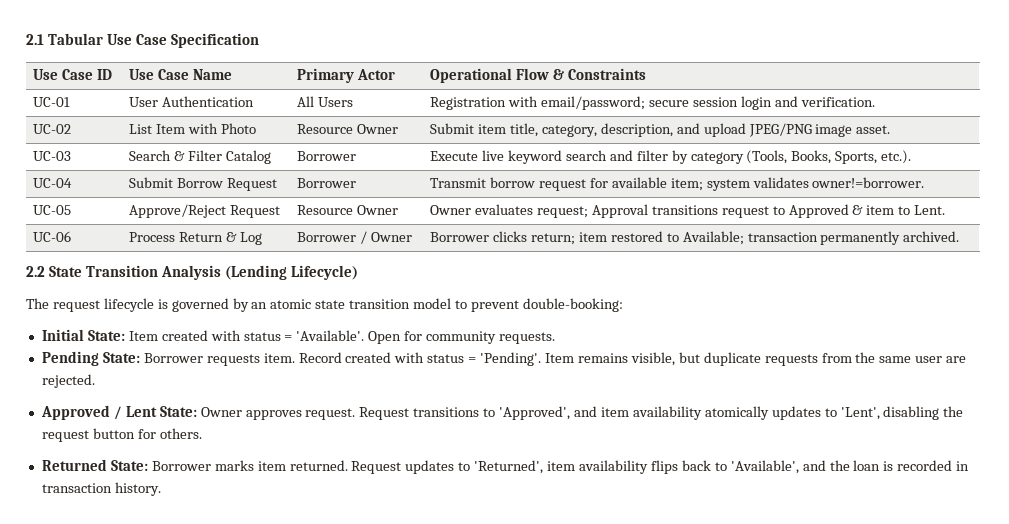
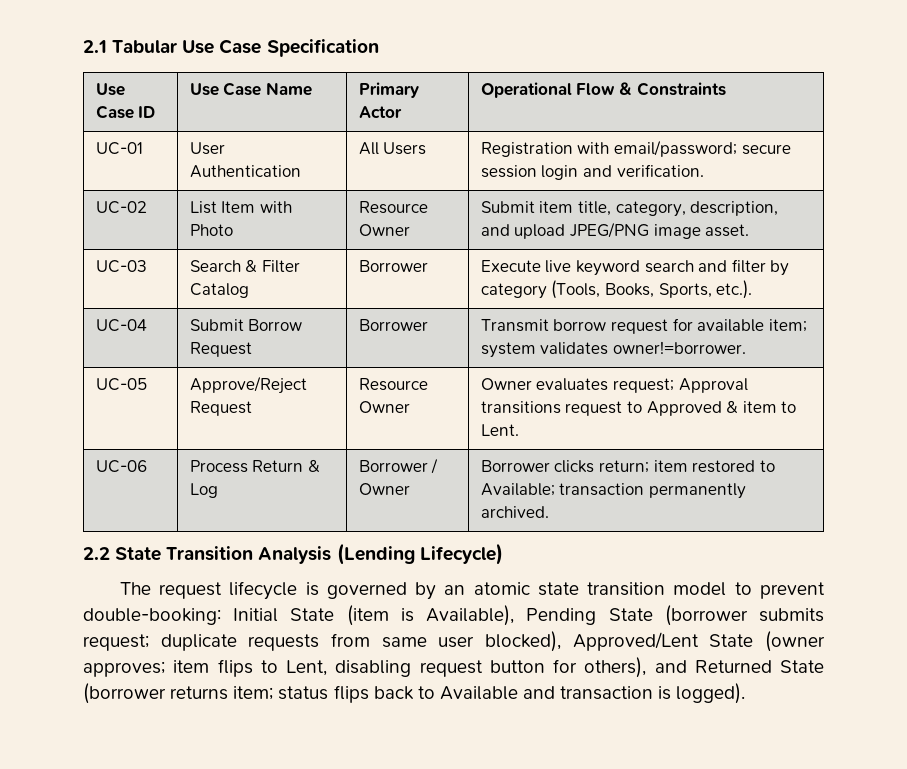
- The request lifecycle is governed by an atomic state transition model to prevent double-booking:
- Initial State: Item created with status = 'Available'. Open for community requests.
- Pending State: Borrower requests item. Record created with status = 'Pending'. Item remains visible, but duplicate requests from the same user are rejected.
- Approved / Lent State: Owner approves request. Request transitions to 'Approved', and item availability atomically updates to 'Lent', disabling the request button for others.
- Returned State: Borrower marks item returned. Request updates to 'Returned', item availability flips back to 'Available', and the loan is recorded in transaction history.
+ The request lifecycle is governed by an atomic state transition model to prevent double-booking: Initial State (item is Available), Pending State (borrower submits request; duplicate requests from same user blocked), Approved/Lent State (owner approves; item flips to Lent, disabling request button for others), and Returned State (borrower returns item; status flips back to Available and transaction is logged).

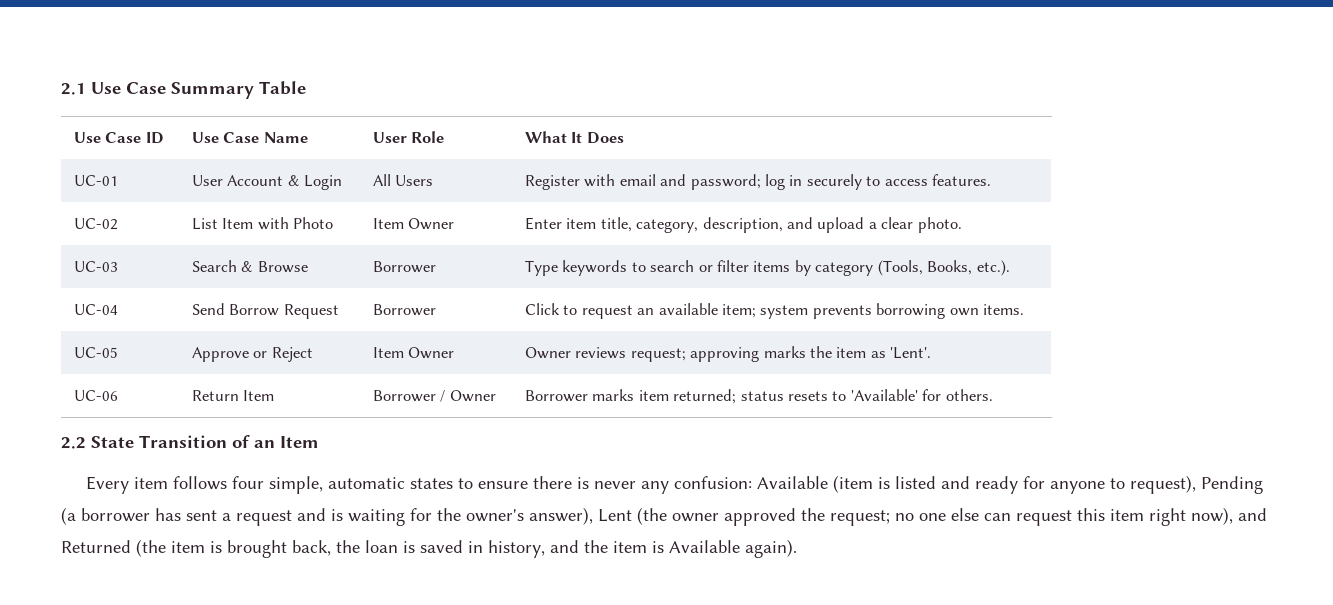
- 2.1 Tabular Use Case Specification
+ 2.1 Use Case Summary Table
- Use Case ID | Use Case Name | Primary Actor | Operational Flow & Constraints
+ Use Case ID | Use Case Name | User Role | What It Does
- UC-01 | User Authentication | All Users | Registration with email/password; secure session login and verification.
+ UC-01 | User Account & Login | All Users | Register with email and password; log in securely to access features.
- UC-02 | List Item with Photo | Resource Owner | Submit item title, category, description, and upload JPEG/PNG image asset.
+ UC-02 | List Item with Photo | Item Owner | Enter item title, category, description, and upload a clear photo.
- UC-03 | Search & Filter Catalog | Borrower | Execute live keyword search and filter by category (Tools, Books, Sports, etc.).
+ UC-03 | Search & Browse | Borrower | Type keywords to search or filter items by category (Tools, Books, etc.).
- UC-04 | Submit Borrow Request | Borrower | Transmit borrow request for available item; system validates owner!=borrower.
- UC-05 | Approve/Reject Request | Resource Owner | Owner evaluates request; Approval transitions request to Approved & item to Lent.
- UC-06 | Process Return & Log | Borrower / Owner | Borrower clicks return; item restored to Available; transaction permanently archived.
- 2.2 State Transition Analysis (Lending Lifecycle)
- The request lifecycle is governed by an atomic state transition model to prevent double-booking: Initial State (item is Available), Pending State (borrower submits request; duplicate requests from same user blocked), Approved/Lent State (owner approves; item flips to Lent, disabling request button for others), and Returned State (borrower returns item; status flips back to Available and transaction is logged).
+ UC-04 | Send Borrow Request | Borrower | Click to request an available item; system prevents borrowing own items.
+ UC-05 | Approve or Reject | Item Owner | Owner reviews request; approving marks the item as 'Lent'.
+ UC-06 | Return Item | Borrower / Owner | Borrower marks item returned; status resets to 'Available' for others.
+ 2.2 State Transition of an Item
+ Every item follows four simple, automatic states to ensure there is never any confusion: Available (item is listed and ready for anyone to request), Pending (a borrower has sent a request and is waiting for the owner's answer), Lent (the owner approved the request; no one else can request this item right now), and Returned (the item is brought back, the loan is saved in history, and the item is Available again).

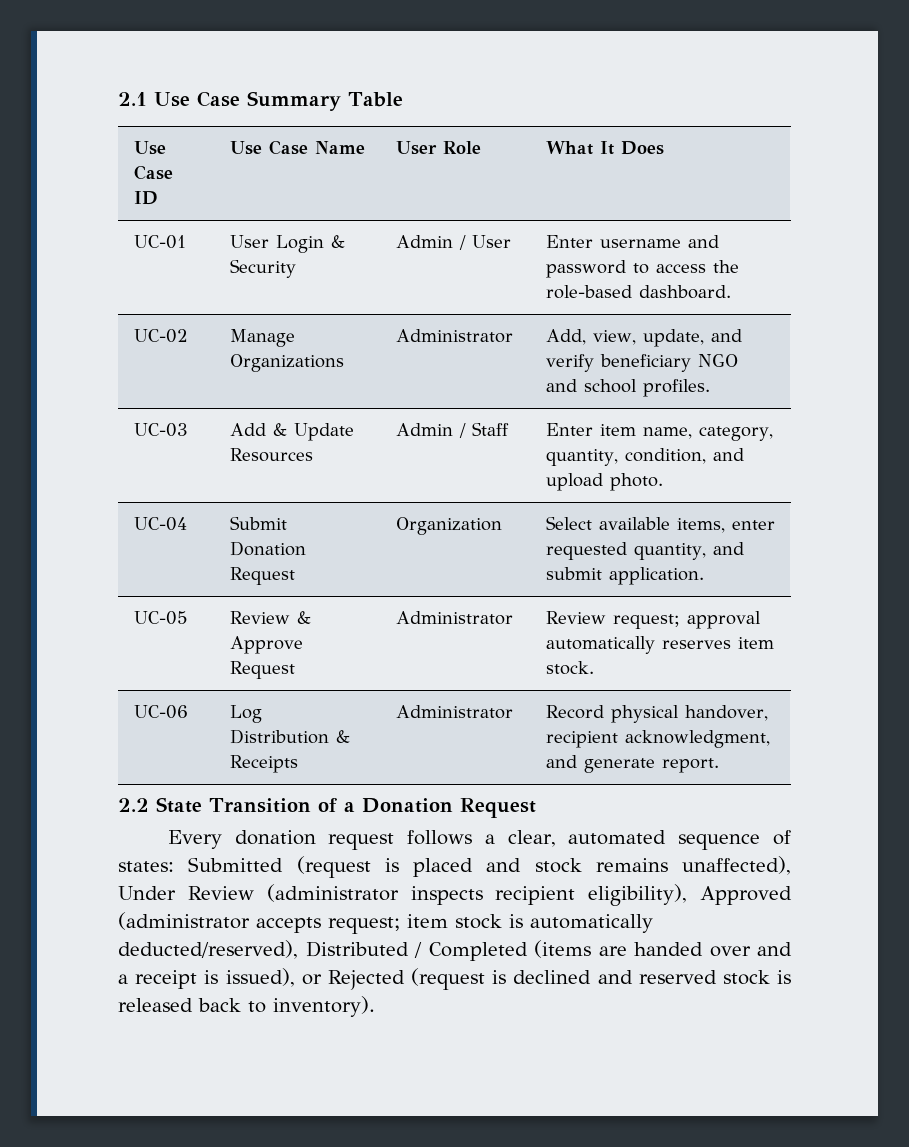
- UC-01 | User Account & Login | All Users | Register with email and password; log in securely to access features.
- UC-02 | List Item with Photo | Item Owner | Enter item title, category, description, and upload a clear photo.
- UC-03 | Search & Browse | Borrower | Type keywords to search or filter items by category (Tools, Books, etc.).
+ UC-01 | User Login & Security | Admin / User | Enter username and password to access the role-based dashboard.
+ UC-02 | Manage Organizations | Administrator | Add, view, update, and verify beneficiary NGO and school profiles.
+ UC-03 | Add & Update Resources | Admin / Staff | Enter item name, category, quantity, condition, and upload photo.
- UC-04 | Send Borrow Request | Borrower | Click to request an available item; system prevents borrowing own items.
- UC-05 | Approve or Reject | Item Owner | Owner reviews request; approving marks the item as 'Lent'.
- UC-06 | Return Item | Borrower / Owner | Borrower marks item returned; status resets to 'Available' for others.
- 2.2 State Transition of an Item
- Every item follows four simple, automatic states to ensure there is never any confusion: Available (item is listed and ready for anyone to request), Pending (a borrower has sent a request and is waiting for the owner's answer), Lent (the owner approved the request; no one else can request this item right now), and Returned (the item is brought back, the loan is saved in history, and the item is Available again).
+ UC-04 | Submit Donation Request | Organization | Select available items, enter requested quantity, and submit application.
+ UC-05 | Review & Approve Request | Administrator | Review request; approval automatically reserves item stock.
+ UC-06 | Log Distribution & Receipts | Administrator | Record physical handover, recipient acknowledgment, and generate report.
+ 2.2 State Transition of a Donation Request
+ Every donation request follows a clear, automated sequence of states: Submitted (request is placed and stock remains unaffected), Under Review (administrator inspects recipient eligibility), Approved (administrator accepts request; item stock is automatically deducted/reserved), Distributed / Completed (items are handed over and a receipt is issued), or Rejected (request is declined and reserved stock is released back to inventory).

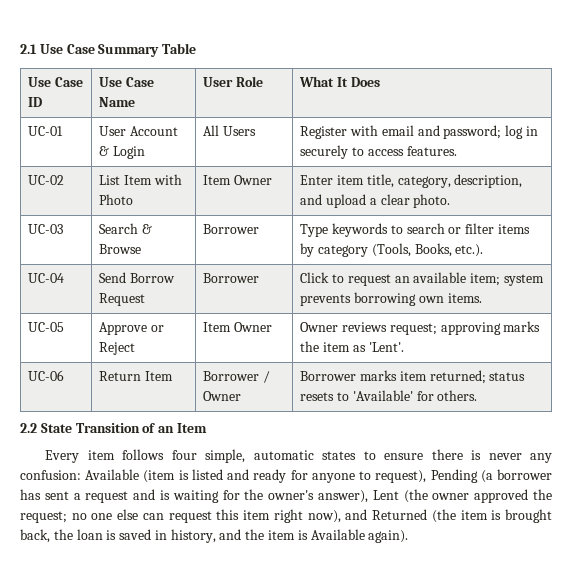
- UC-01 | User Login & Security | Admin / User | Enter username and password to access the role-based dashboard.
- UC-02 | Manage Organizations | Administrator | Add, view, update, and verify beneficiary NGO and school profiles.
- UC-03 | Add & Update Resources | Admin / Staff | Enter item name, category, quantity, condition, and upload photo.
+ UC-01 | User Account & Login | All Users | Register with email and password; log in securely to access features.
+ UC-02 | List Item with Photo | Item Owner | Enter item title, category, description, and upload a clear photo.
+ UC-03 | Search & Browse | Borrower | Type keywords to search or filter items by category (Tools, Books, etc.).
- UC-04 | Submit Donation Request | Organization | Select available items, enter requested quantity, and submit application.
- UC-05 | Review & Approve Request | Administrator | Review request; approval automatically reserves item stock.
- UC-06 | Log Distribution & Receipts | Administrator | Record physical handover, recipient acknowledgment, and generate report.
- 2.2 State Transition of a Donation Request
- Every donation request follows a clear, automated sequence of states: Submitted (request is placed and stock remains unaffected), Under Review (administrator inspects recipient eligibility), Approved (administrator accepts request; item stock is automatically deducted/reserved), Distributed / Completed (items are handed over and a receipt is issued), or Rejected (request is declined and reserved stock is released back to inventory).
+ UC-04 | Send Borrow Request | Borrower | Click to request an available item; system prevents borrowing own items.
+ UC-05 | Approve or Reject | Item Owner | Owner reviews request; approving marks the item as 'Lent'.
+ UC-06 | Return Item | Borrower / Owner | Borrower marks item returned; status resets to 'Available' for others.
+ 2.2 State Transition of an Item
+ Every item follows four simple, automatic states to ensure there is never any confusion: Available (item is listed and ready for anyone to request), Pending (a borrower has sent a request and is waiting for the owner's answer), Lent (the owner approved the request; no one else can request this item right now), and Returned (the item is brought back, the loan is saved in history, and the item is Available again).

